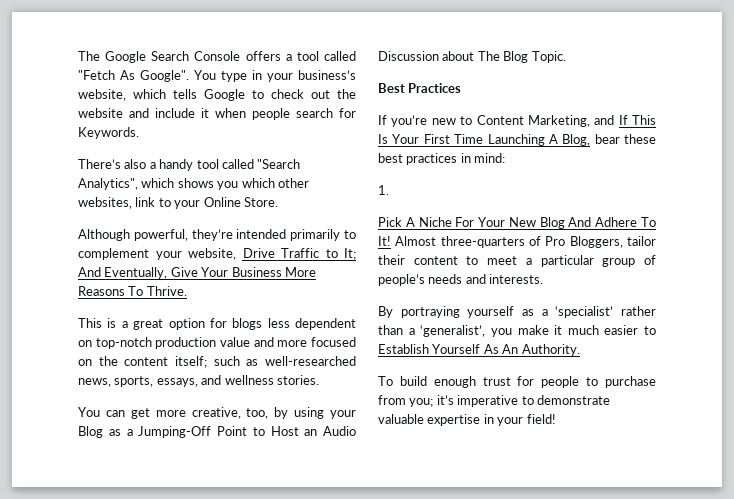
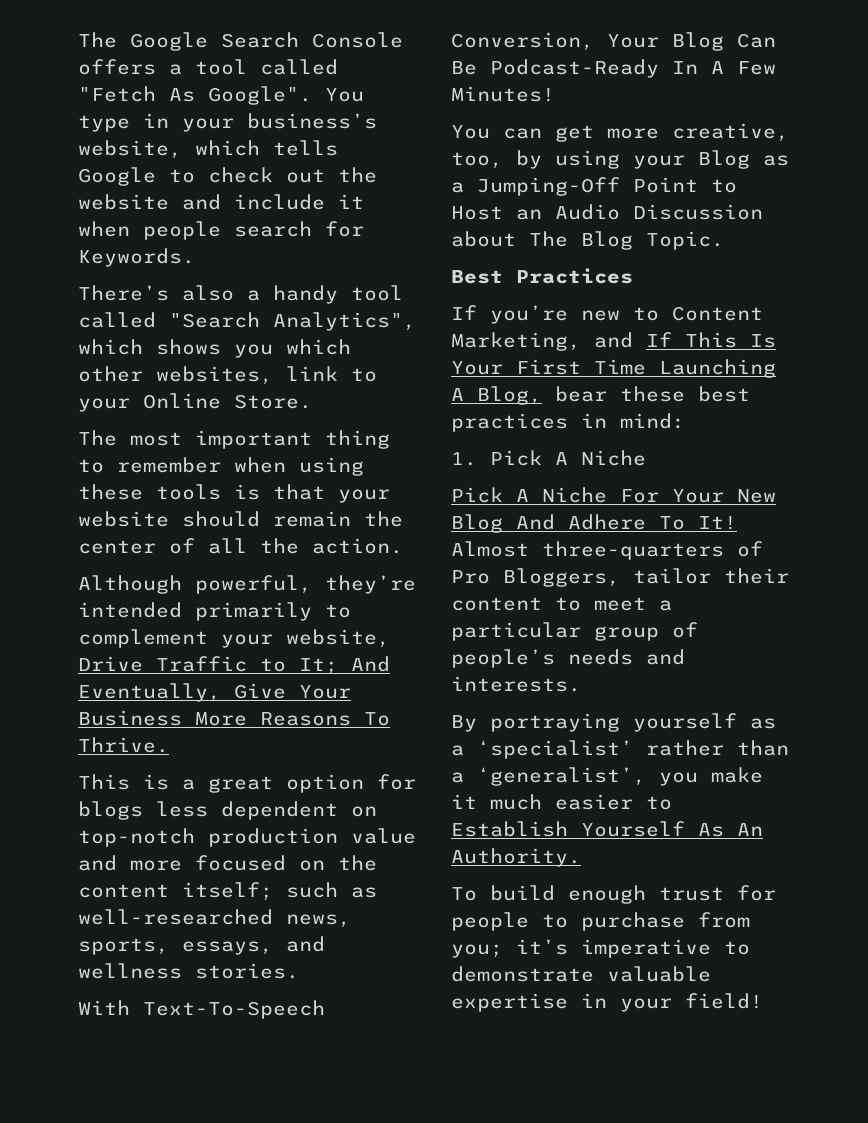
+ The most important thing to remember when using these tools is that your website should remain the center of all the action.
+ With Text-To-Speech Conversion, Your Blog Can Be Podcast-Ready In A Few Minutes!
- 1.
+ 1. Pick A Niche

